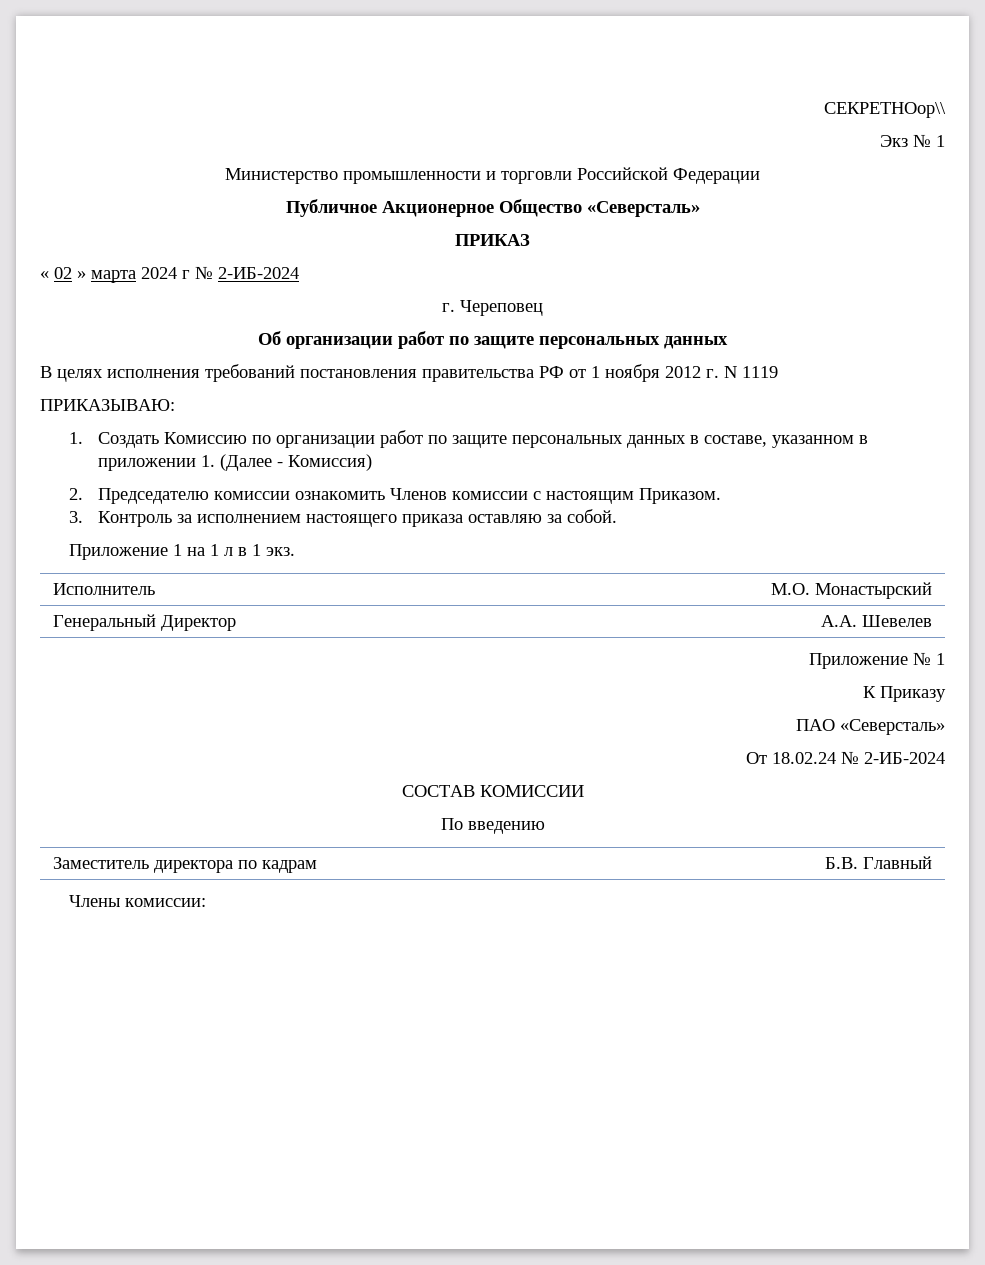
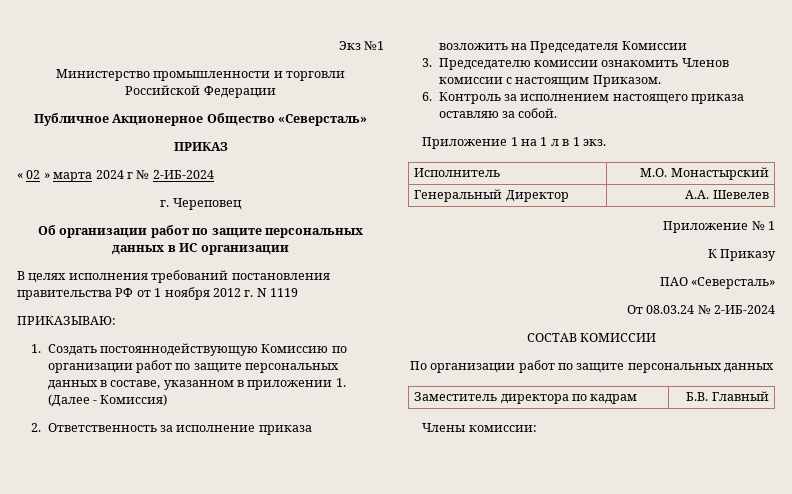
- СЕКРЕТНОор\\
- Экз № 1
+ Экз №1
- Об организации работ по защите персональных данных
+ Об организации работ по защите персональных данных в ИС организации
- 1. Создать Комиссию по организации работ по защите персональных данных в составе, указанном в приложении 1. (Далее - Комиссия)
+ 1. Создать постояннодействующую Комиссию по организации работ по защите персональных данных в составе, указанном в приложении 1. (Далее - Комиссия)
- 2. Председателю комиссии ознакомить Членов комиссии с настоящим Приказом.
+ 2. Ответственность за исполнение приказа возложить на Председателя Комиссии
+ 3. Председателю комиссии ознакомить Членов комиссии с настоящим Приказом.
- 3. Контроль за исполнением настоящего приказа оставляю за собой.
+ 6. Контроль за исполнением настоящего приказа оставляю за собой.
- От 18.02.24 № 2-ИБ-2024
+ От 08.03.24 № 2-ИБ-2024
- По введению
+ По организации работ по защите персональных данных

